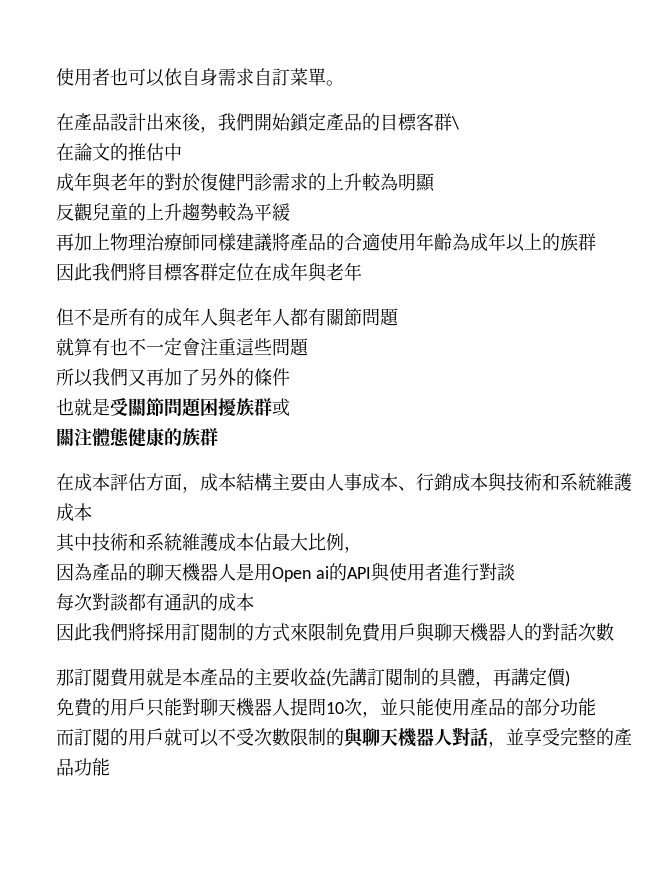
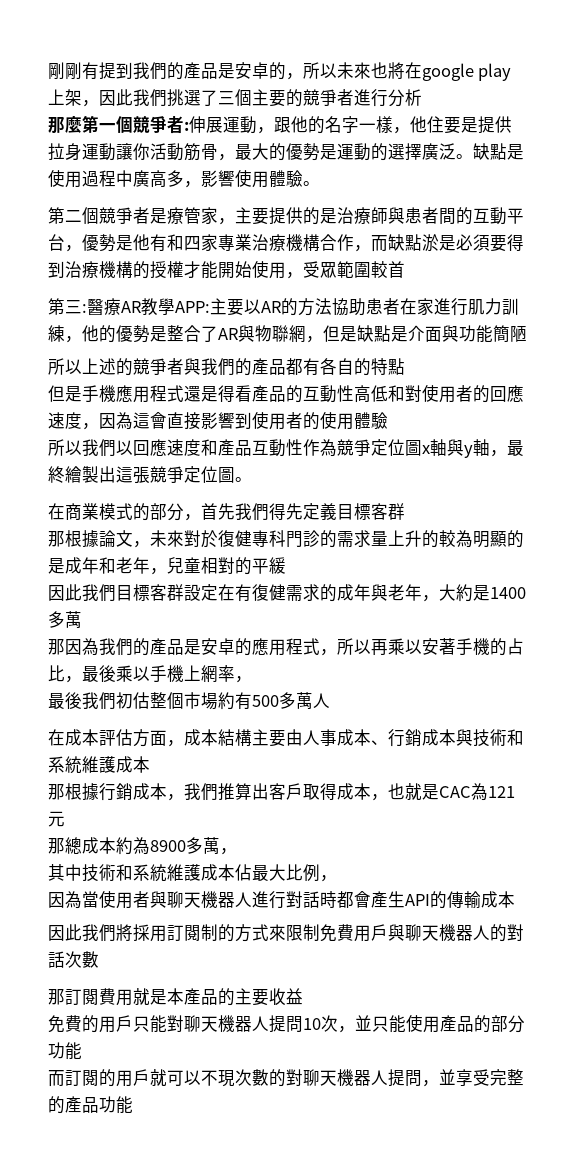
- 使用者也可以依自身需求自訂菜單。
- 在產品設計出來後，我們開始鎖定產品的目標客群\
- 在論文的推估中
- 成年與老年的對於復健門診需求的上升較為明顯
- 反觀兒童的上升趨勢較為平緩
- 再加上物理治療師同樣建議將產品的合適使用年齡為成年以上的族群
- 因此我們將目標客群定位在成年與老年
- 但不是所有的成年人與老年人都有關節問題
- 就算有也不一定會注重這些問題
- 所以我們又再加了另外的條件
- 也就是受關節問題困擾族群或
- 關注體態健康的族群
+ 剛剛有提到我們的產品是安卓的，所以未來也將在google play上架，因此我們挑選了三個主要的競爭者進行分析
+ 那麼第一個競爭者:伸展運動，跟他的名字一樣，他住要是提供拉身運動讓你活動筋骨，最大的優勢是運動的選擇廣泛。缺點是使用過程中廣高多，影響使用體驗。
+ 第二個競爭者是療管家，主要提供的是治療師與患者間的互動平台，優勢是他有和四家專業治療機構合作，而缺點淤是必須要得到治療機構的授權才能開始使用，受眾範圍較首
+ 第三:醫療AR教學APP:主要以AR的方法協助患者在家進行肌力訓練，他的優勢是整合了AR與物聯網，但是缺點是介面與功能簡陋
+ 所以上述的競爭者與我們的產品都有各自的特點
+ 但是手機應用程式還是得看產品的互動性高低和對使用者的回應速度，因為這會直接影響到使用者的使用體驗
+ 所以我們以回應速度和產品互動性作為競爭定位圖x軸與y軸，最終繪製出這張競爭定位圖。
+ 在商業模式的部分，首先我們得先定義目標客群
+ 那根據論文，未來對於復健專科門診的需求量上升的較為明顯的是成年和老年，兒童相對的平緩
+ 因此我們目標客群設定在有復健需求的成年與老年，大約是1400多萬
+ 那因為我們的產品是安卓的應用程式，所以再乘以安著手機的占比，最後乘以手機上網率，
+ 最後我們初估整個市場約有500多萬人
+ 那根據行銷成本，我們推算出客戶取得成本，也就是CAC為121元
+ 那總成本約為8900多萬，
- 因為產品的聊天機器人是用Open ai的API與使用者進行對談
- 每次對談都有通訊的成本
+ 因為當使用者與聊天機器人進行對話時都會產生API的傳輸成本
- 那訂閱費用就是本產品的主要收益(先講訂閱制的具體，再講定價)
+ 那訂閱費用就是本產品的主要收益
- 而訂閱的用戶就可以不受次數限制的與聊天機器人對話，並享受完整的產品功能
+ 而訂閱的用戶就可以不現次數的對聊天機器人提問，並享受完整的產品功能

